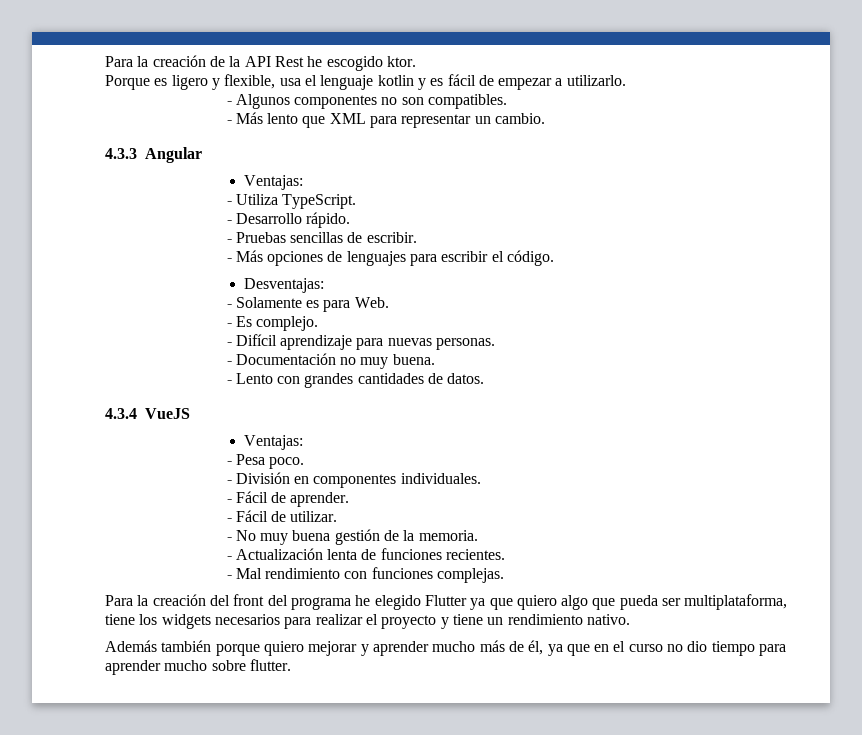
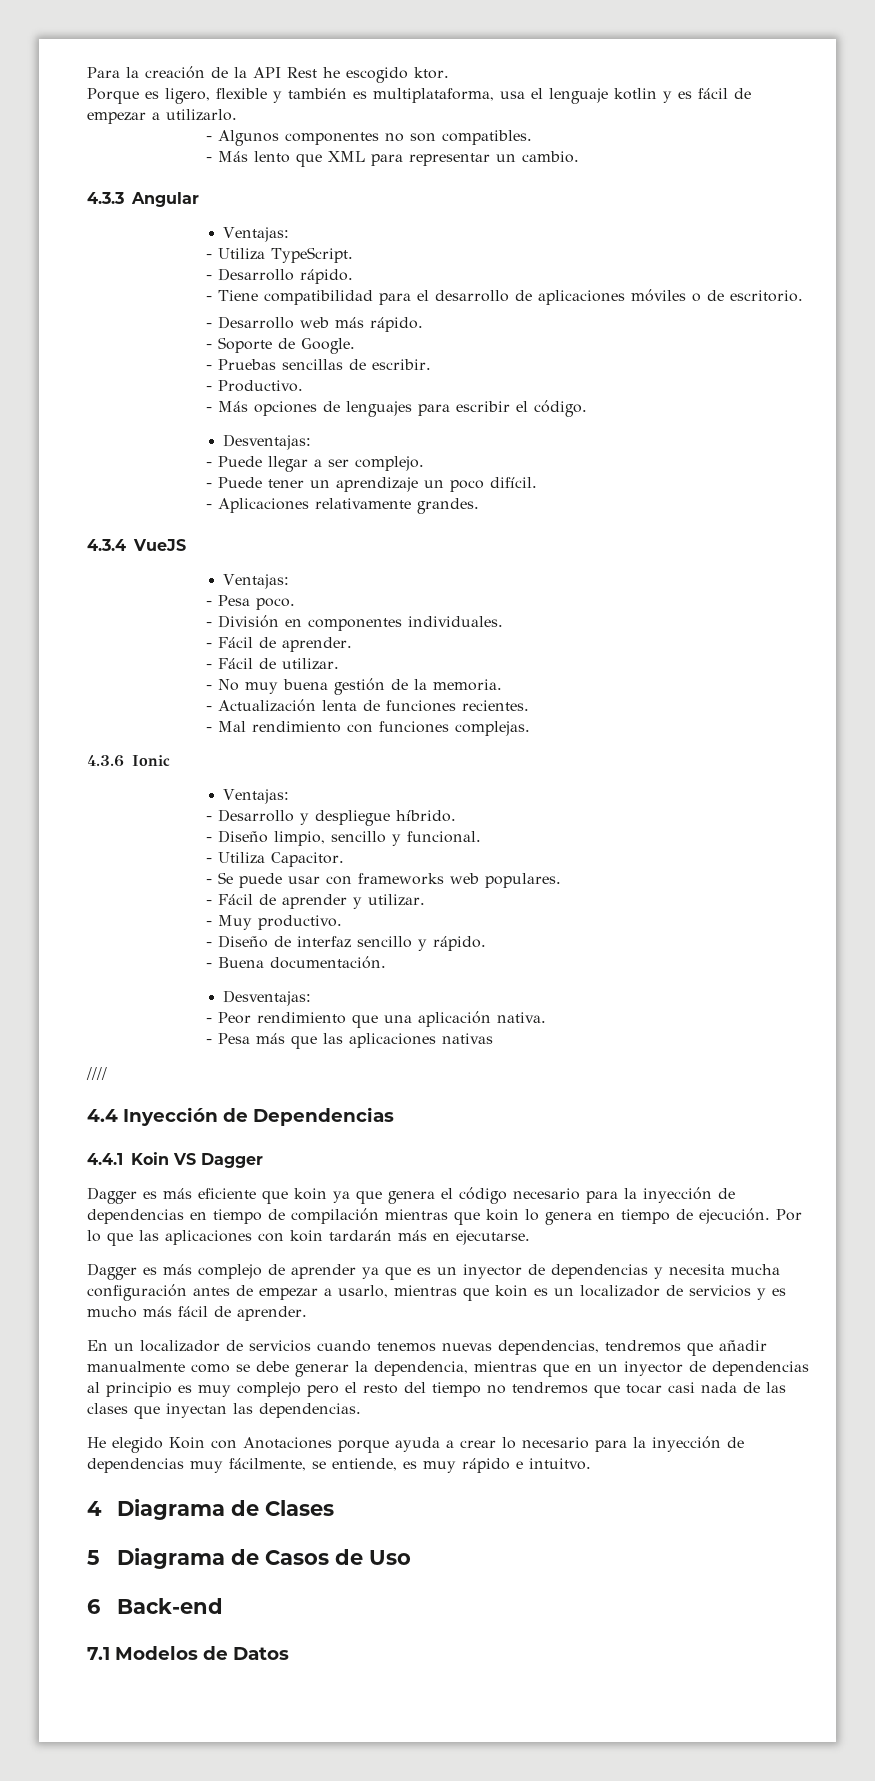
- Porque es ligero y flexible, usa el lenguaje kotlin y es fácil de empezar a utilizarlo.
+ Porque es ligero, flexible y también es multiplataforma, usa el lenguaje kotlin y es fácil de empezar a utilizarlo.
+ - Tiene compatibilidad para el desarrollo de aplicaciones móviles o de escritorio.
+ - Desarrollo web más rápido.
+ - Soporte de Google.
+ - Productivo.
- - Solamente es para Web.
- - Es complejo.
- - Difícil aprendizaje para nuevas personas.
- - Documentación no muy buena.
- - Lento con grandes cantidades de datos.
+ - Puede llegar a ser complejo.
+ - Puede tener un aprendizaje un poco difícil.
+ - Aplicaciones relativamente grandes.
- Para la creación del front del programa he elegido Flutter ya que quiero algo que pueda ser multiplataforma, tiene los widgets necesarios para realizar el proyecto y tiene un rendimiento nativo.
- Además también porque quiero mejorar y aprender mucho más de él, ya que en el curso no dio tiempo para aprender mucho sobre flutter.
+ 4.3.6 Ionic
+ Ventajas:
+ - Desarrollo y despliegue híbrido.
+ - Diseño limpio, sencillo y funcional.
+ - Utiliza Capacitor.
+ - Se puede usar con frameworks web populares.
+ - Fácil de aprender y utilizar.
+ - Muy productivo.
+ - Diseño de interfaz sencillo y rápido.
+ - Buena documentación.
+ Desventajas:
+ - Peor rendimiento que una aplicación nativa.
+ - Pesa más que las aplicaciones nativas
+ ////
+ 4.4 Inyección de Dependencias
+ 4.4.1 Koin VS Dagger
+ Dagger es más eficiente que koin ya que genera el código necesario para la inyección de dependencias en tiempo de compilación mientras que koin lo genera en tiempo de ejecución. Por lo que las aplicaciones con koin tardarán más en ejecutarse.
+ Dagger es más complejo de aprender ya que es un inyector de dependencias y necesita mucha configuración antes de empezar a usarlo, mientras que koin es un localizador de servicios y es mucho más fácil de aprender.
+ En un localizador de servicios cuando tenemos nuevas dependencias, tendremos que añadir manualmente como se debe generar la dependencia, mientras que en un inyector de dependencias al principio es muy complejo pero el resto del tiempo no tendremos que tocar casi nada de las clases que inyectan las dependencias.
+ He elegido Koin con Anotaciones porque ayuda a crear lo necesario para la inyección de dependencias muy fácilmente, se entiende, es muy rápido e intuitvo.
+ 4 Diagrama de Clases
+ 5 Diagrama de Casos de Uso
+ 6 Back-end
+ 7.1 Modelos de Datos

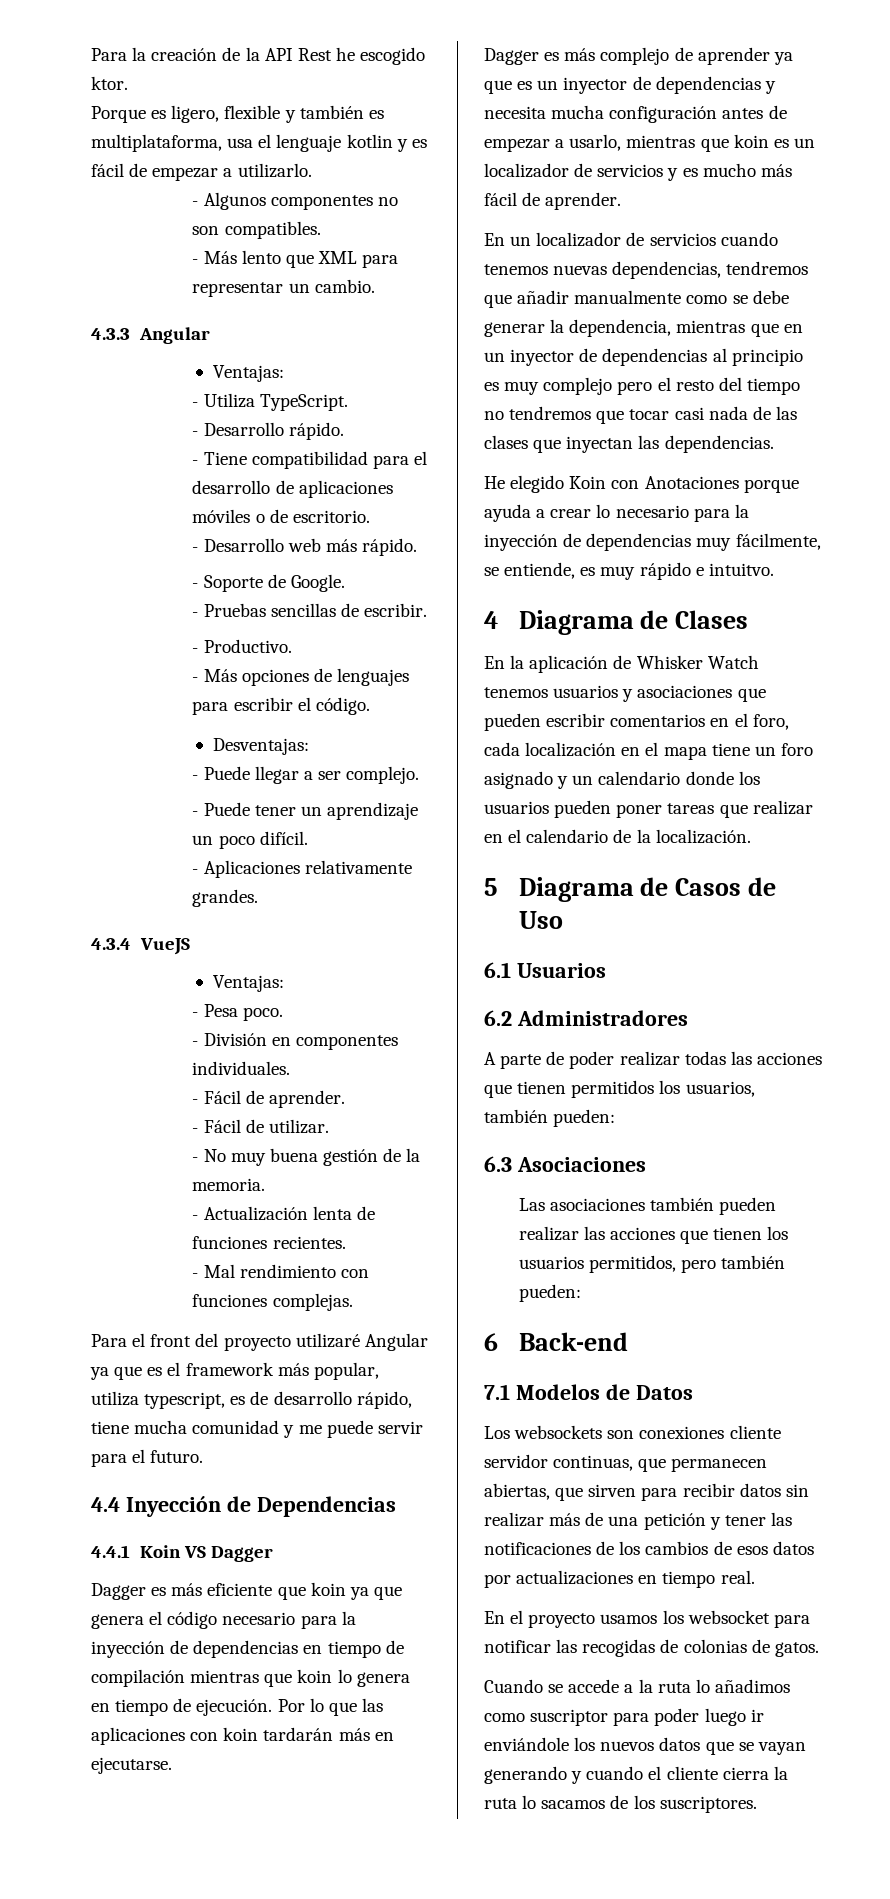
- 4.3.6 Ionic
- Ventajas:
- - Desarrollo y despliegue híbrido.
- - Diseño limpio, sencillo y funcional.
- - Utiliza Capacitor.
- - Se puede usar con frameworks web populares.
- - Fácil de aprender y utilizar.
- - Muy productivo.
- - Diseño de interfaz sencillo y rápido.
- - Buena documentación.
- Desventajas:
- - Peor rendimiento que una aplicación nativa.
- - Pesa más que las aplicaciones nativas
- ////
+ Para el front del proyecto utilizaré Angular ya que es el framework más popular, utiliza typescript, es de desarrollo rápido, tiene mucha comunidad y me puede servir para el futuro.
+ En la aplicación de Whisker Watch tenemos usuarios y asociaciones que pueden escribir comentarios en el foro, cada localización en el mapa tiene un foro asignado y un calendario donde los usuarios pueden poner tareas que realizar en el calendario de la localización.
+ 6.1 Usuarios
+ 6.2 Administradores
+ A parte de poder realizar todas las acciones que tienen permitidos los usuarios, también pueden:
+ 6.3 Asociaciones
+ Las asociaciones también pueden realizar las acciones que tienen los usuarios permitidos, pero también pueden:
+ Los websockets son conexiones cliente servidor continuas, que permanecen abiertas, que sirven para recibir datos sin realizar más de una petición y tener las notificaciones de los cambios de esos datos por actualizaciones en tiempo real.
+ En el proyecto usamos los websocket para notificar las recogidas de colonias de gatos.
+ Cuando se accede a la ruta lo añadimos como suscriptor para poder luego ir enviándole los nuevos datos que se vayan generando y cuando el cliente cierra la ruta lo sacamos de los suscriptores.

